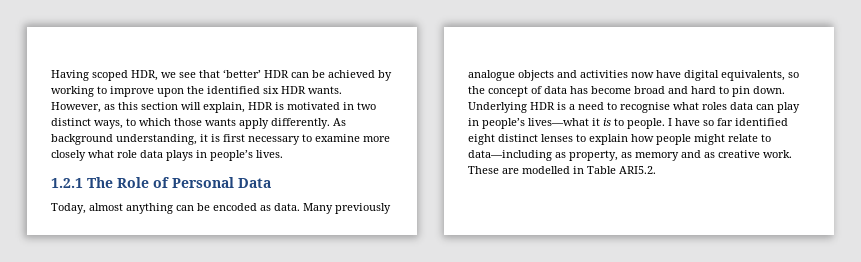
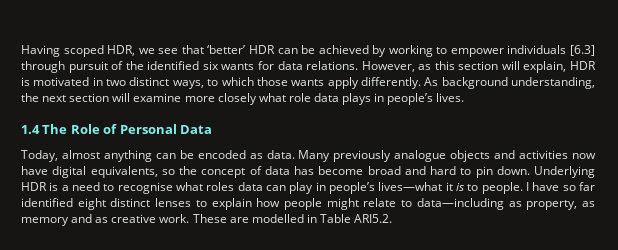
- Having scoped HDR, we see that ‘better’ HDR can be achieved by working to improve upon the identified six HDR wants.
+ Having scoped HDR, we see that ‘better’ HDR can be achieved by working to empower individuals [6.3] through pursuit of the identified six wants for data relations.
- As background understanding, it is first necessary to examine more closely what role data plays in people’s lives.
+ As background understanding, the next section will examine more closely what role data plays in people’s lives.
- 1.2.1 The Role of Personal Data
+ 1.4 The Role of Personal Data

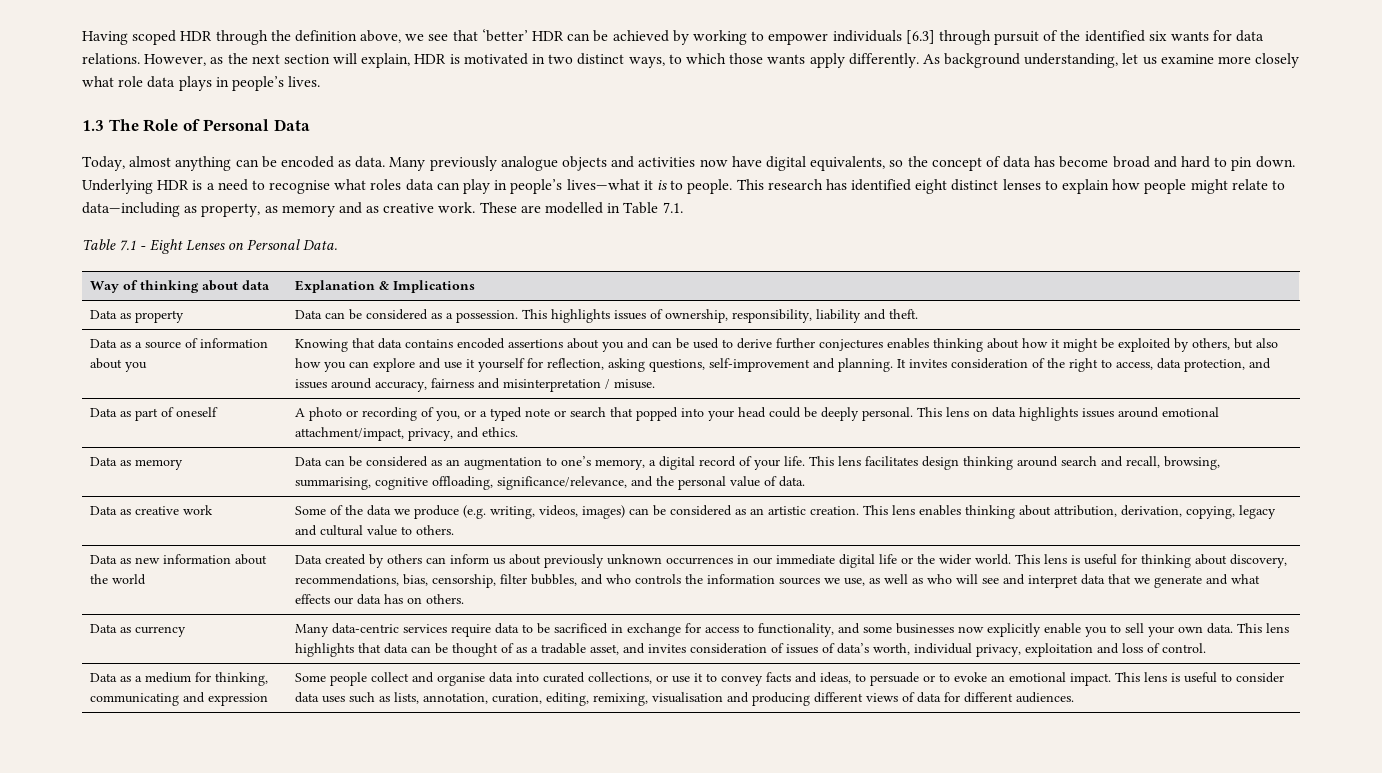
- Having scoped HDR, we see that ‘better’ HDR can be achieved by working to empower individuals [6.3] through pursuit of the identified six wants for data relations.
+ Having scoped HDR through the definition above, we see that ‘better’ HDR can be achieved by working to empower individuals [6.3] through pursuit of the identified six wants for data relations.
- However, as this section will explain, HDR is motivated in two distinct ways, to which those wants apply differently.
+ However, as the next section will explain, HDR is motivated in two distinct ways, to which those wants apply differently.
- As background understanding, the next section will examine more closely what role data plays in people’s lives.
+ As background understanding, let us examine more closely what role data plays in people’s lives.
- 1.4 The Role of Personal Data
+ 1.3 The Role of Personal Data
- I have so far identified eight distinct lenses to explain how people might relate to data—including as property, as memory and as creative work.
+ This research has identified eight distinct lenses to explain how people might relate to data—including as property, as memory and as creative work.
- These are modelled in Table ARI5.2.
+ These are modelled in Table 7.1.
+ Table 7.1 - Eight Lenses on Personal Data.
+ Way of thinking about data | Explanation & Implications
+ Data as property | Data can be considered as a possession. This highlights issues of ownership, responsibility, liability and theft.
+ Data as a source of information about you | Knowing that data contains encoded assertions about you and can be used to derive further conjectures enables thinking about how it might be exploited by others, but also how you can explore and use it yourself for reflection, asking questions, self-improvement and planning. It invites consideration of the right to access, data protection, and issues around accuracy, fairness and misinterpretation / misuse.
+ Data as part of oneself | A photo or recording of you, or a typed note or search that popped into your head could be deeply personal. This lens on data highlights issues around emotional attachment/impact, privacy, and ethics.
+ Data as memory | Data can be considered as an augmentation to one’s memory, a digital record of your life. This lens facilitates design thinking around search and recall, browsing, summarising, cognitive offloading, significance/relevance, and the personal value of data.
+ Data as creative work | Some of the data we produce (e.g. writing, videos, images) can be considered as an artistic creation. This lens enables thinking about attribution, derivation, copying, legacy and cultural value to others.
+ Data as new information about the world | Data created by others can inform us about previously unknown occurrences in our immediate digital life or the wider world. This lens is useful for thinking about discovery, recommendations, bias, censorship, filter bubbles, and who controls the information sources we use, as well as who will see and interpret data that we generate and what effects our data has on others.
+ Data as currency | Many data-centric services require data to be sacrificed in exchange for access to functionality, and some businesses now explicitly enable you to sell your own data. This lens highlights that data can be thought of as a tradable asset, and invites consideration of issues of data’s worth, individual privacy, exploitation and loss of control.
+ Data as a medium for thinking, communicating and expression | Some people collect and organise data into curated collections, or use it to convey facts and ideas, to persuade or to evoke an emotional impact. This lens is useful to consider data uses such as lists, annotation, curation, editing, remixing, visualisation and producing different views of data for different audiences.

